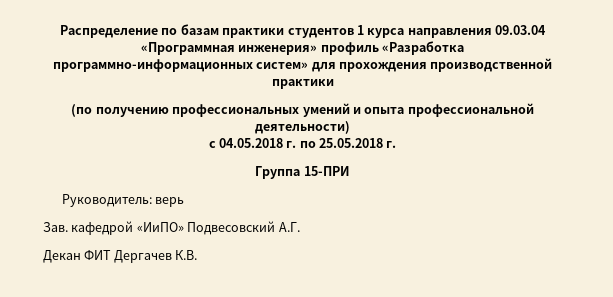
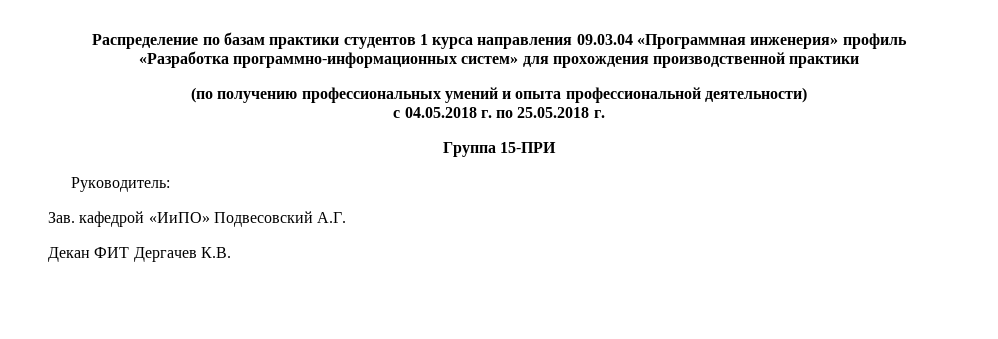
- Руководитель: верь
+ Руководитель:

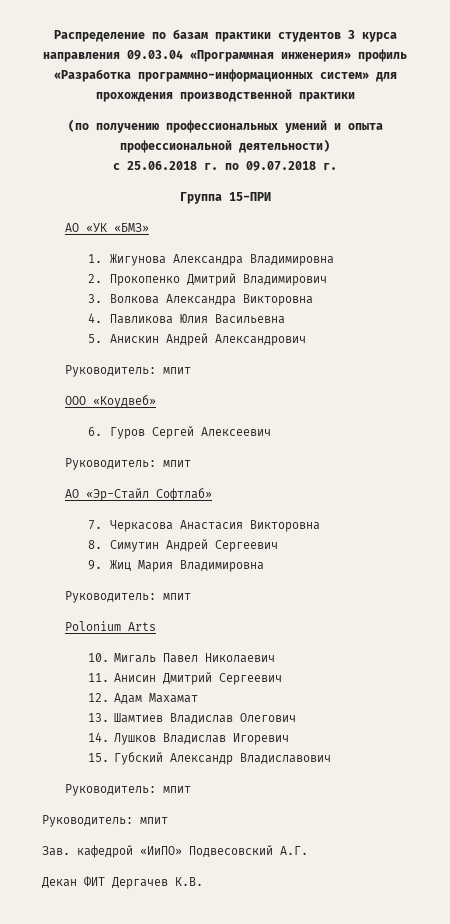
- Распределение по базам практики студентов 1 курса направления 09.03.04 «Программная инженерия» профиль «Разработка программно-информационных систем» для прохождения производственной практики
+ Распределение по базам практики студентов 3 курса направления 09.03.04 «Программная инженерия» профиль «Разработка программно-информационных систем» для прохождения производственной практики
- с 04.05.2018 г. по 25.05.2018 г.
+ с 25.06.2018 г. по 09.07.2018 г.
- Руководитель:
+ АО «УК «БМЗ»
+ 1. Жигунова Александра Владимировна
+ 2. Прокопенко Дмитрий Владимирович
+ 3. Волкова Александра Викторовна
+ 4. Павликова Юлия Васильевна
+ 5. Анискин Андрей Александрович
+ Руководитель: мпит
+ ООО «Коудвеб»
+ 6. Гуров Сергей Алексеевич
+ Руководитель: мпит
+ АО «Эр-Стайл Софтлаб»
+ 7. Черкасова Анастасия Викторовна
+ 8. Симутин Андрей Сергеевич
+ 9. Жиц Мария Владимировна
+ Руководитель: мпит
+ Polonium Arts
+ 10. Мигаль Павел Николаевич
+ 11. Анисин Дмитрий Сергеевич
+ 12. Адам Махамат
+ 13. Шамтиев Владислав Олегович
+ 14. Лушков Владислав Игоревич
+ 15. Губский Александр Владиславович
+ Руководитель: мпит
+ Руководитель: мпит

